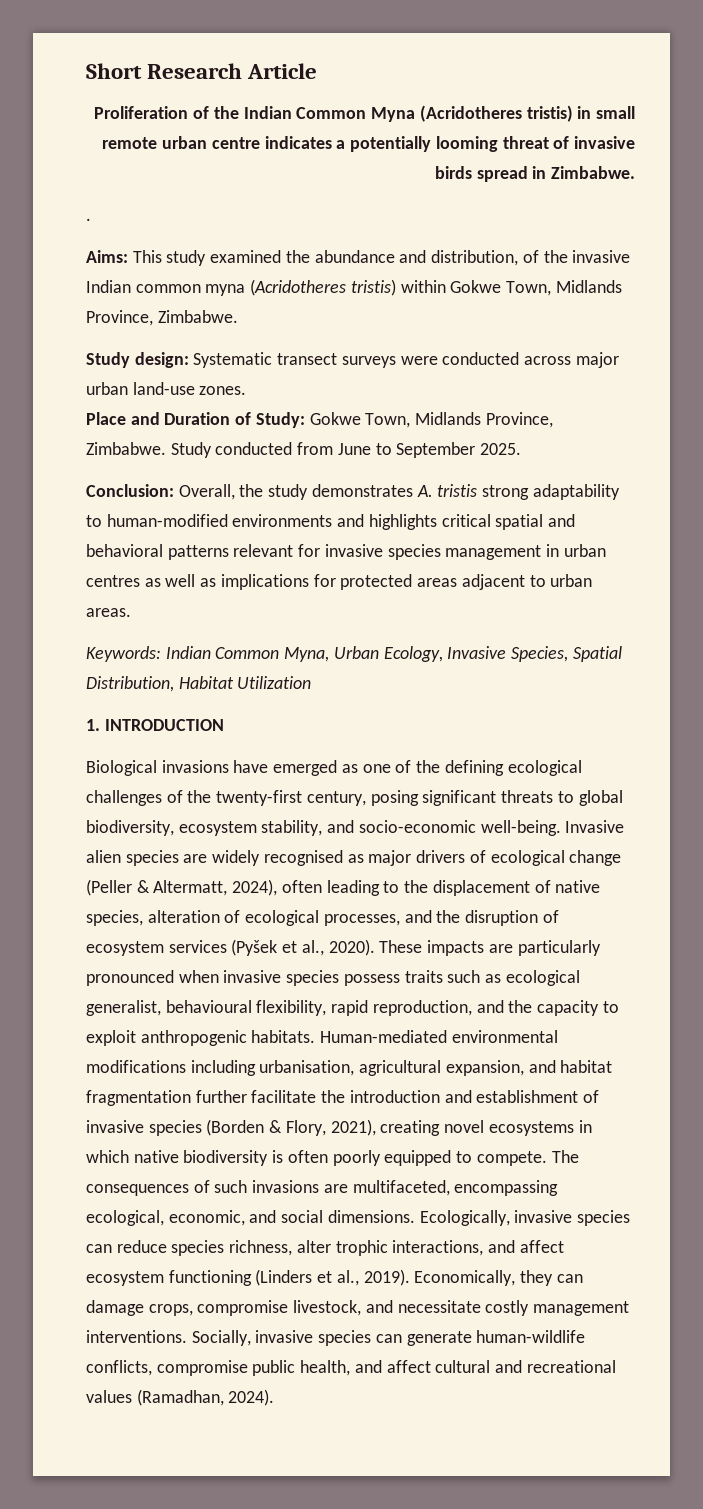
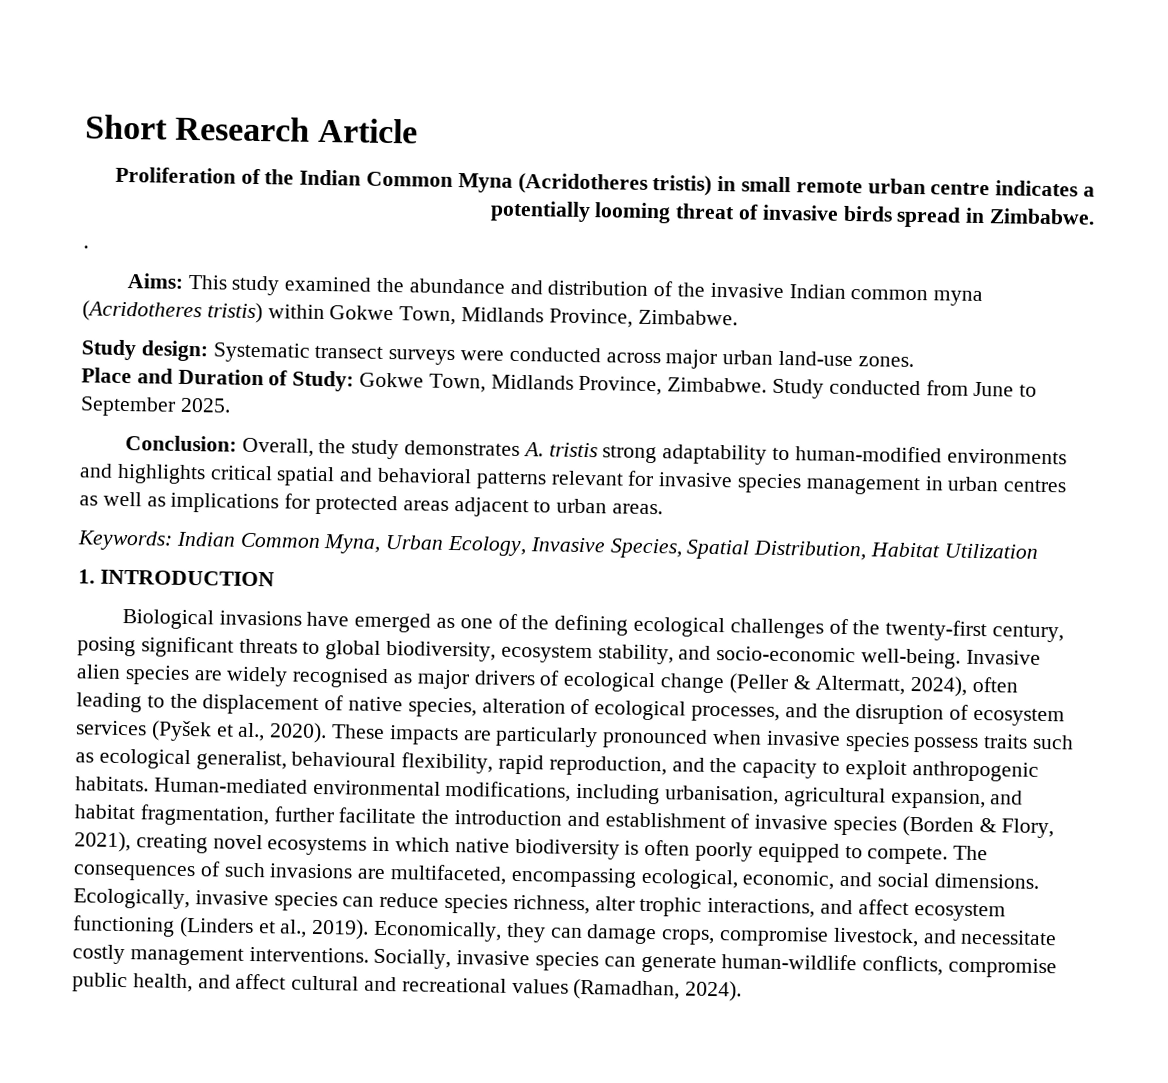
- Aims: This study examined the abundance and distribution, of the invasive Indian common myna (Acridotheres tristis) within Gokwe Town, Midlands Province, Zimbabwe.
+ Aims: This study examined the abundance and distribution of the invasive Indian common myna (Acridotheres tristis) within Gokwe Town, Midlands Province, Zimbabwe.
- Human-mediated environmental modifications including urbanisation, agricultural expansion, and habitat fragmentation further facilitate the introduction and establishment of invasive species (Borden & Flory, 2021), creating novel ecosystems in which native biodiversity is often poorly equipped to compete.
+ Human-mediated environmental modifications, including urbanisation, agricultural expansion, and habitat fragmentation, further facilitate the introduction and establishment of invasive species (Borden & Flory, 2021), creating novel ecosystems in which native biodiversity is often poorly equipped to compete.

